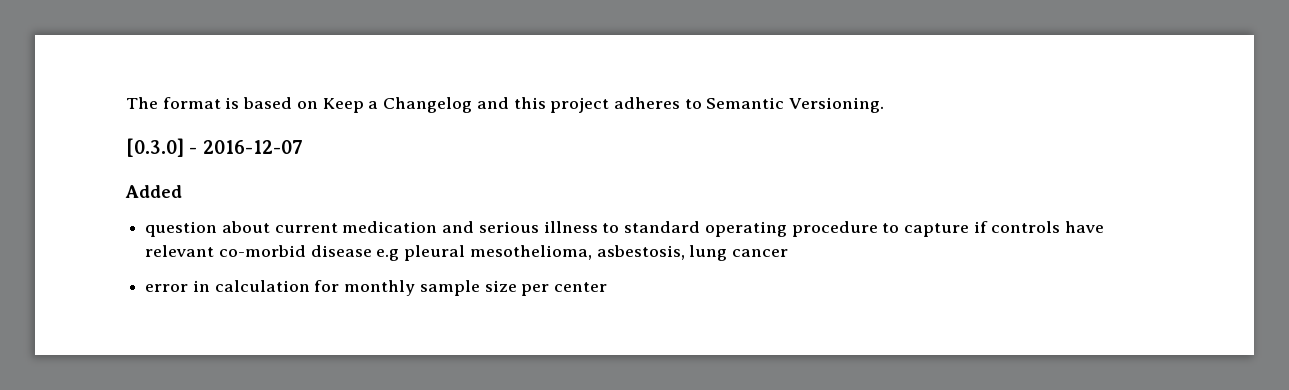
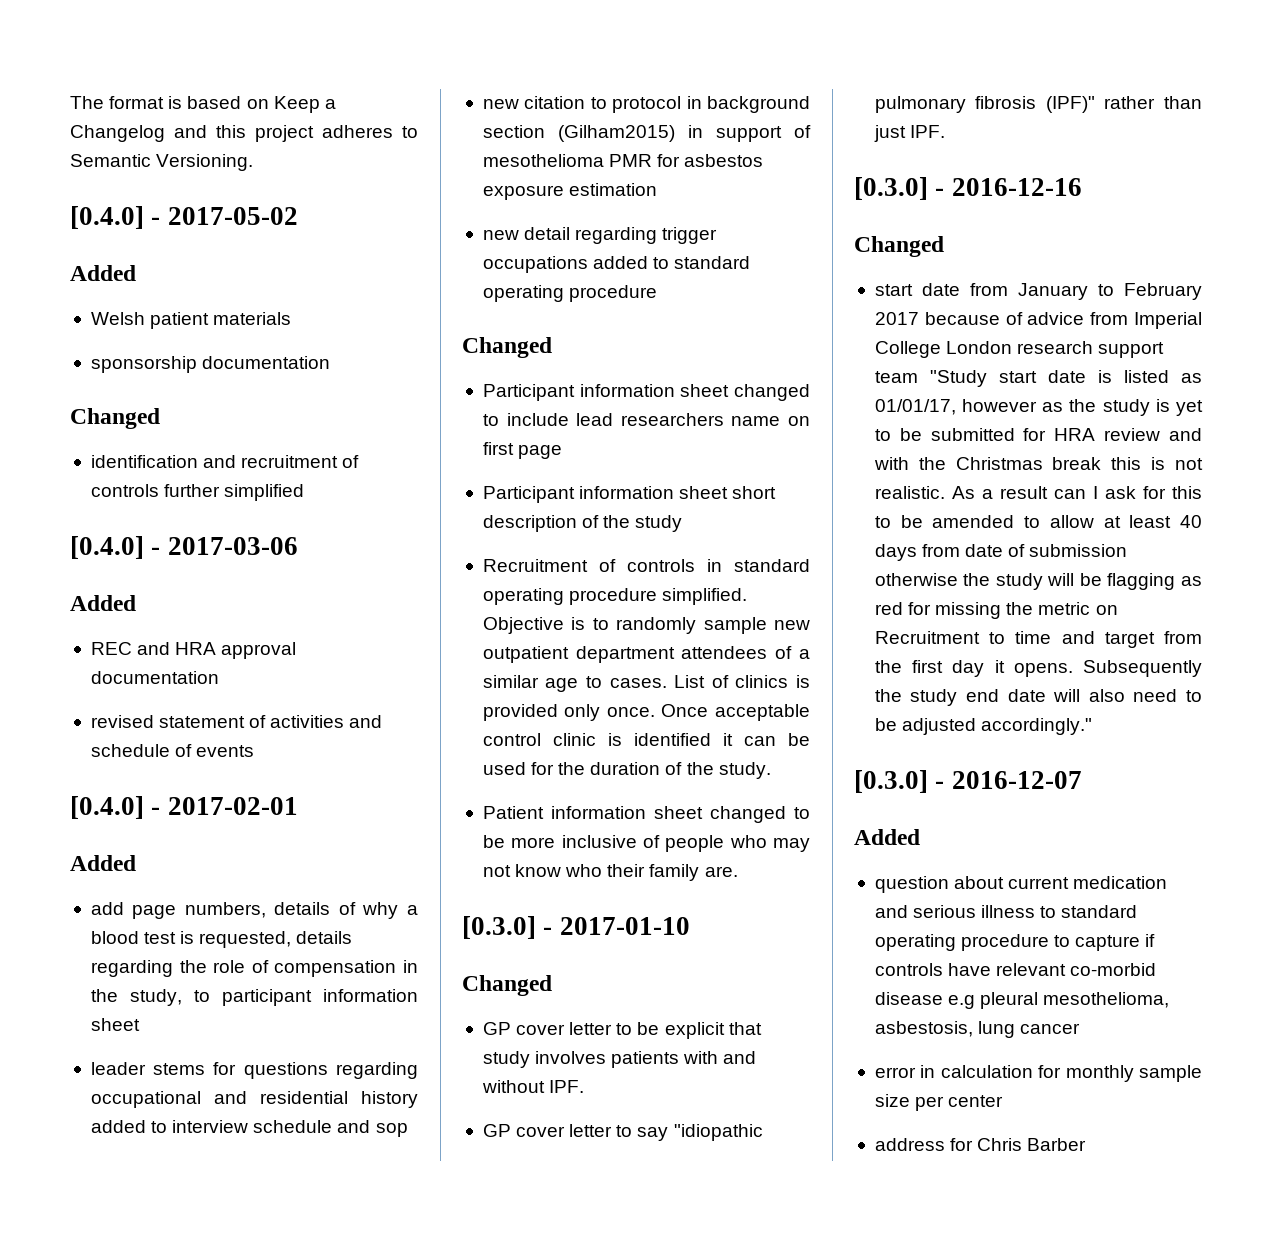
+ [0.4.0] - 2017-05-02
+ Added
+ Welsh patient materials
+ sponsorship documentation
+ Changed
+ identification and recruitment of controls further simplified
+ [0.4.0] - 2017-03-06
+ Added
+ REC and HRA approval documentation
+ revised statement of activities and schedule of events
+ [0.4.0] - 2017-02-01
+ Added
+ add page numbers, details of why a blood test is requested, details regarding the role of compensation in the study, to participant information sheet
+ leader stems for questions regarding occupational and residential history added to interview schedule and sop
+ new citation to protocol in background section (Gilham2015) in support of mesothelioma PMR for asbestos exposure estimation
+ new detail regarding trigger occupations added to standard operating procedure
+ Changed
+ Participant information sheet changed to include lead researchers name on first page
+ Participant information sheet short description of the study
+ Recruitment of controls in standard operating procedure simplified. Objective is to randomly sample new outpatient department attendees of a similar age to cases. List of clinics is provided only once. Once acceptable control clinic is identified it can be used for the duration of the study.
+ Patient information sheet changed to be more inclusive of people who may not know who their family are.
+ [0.3.0] - 2017-01-10
+ Changed
+ GP cover letter to be explicit that study involves patients with and without IPF.
+ GP cover letter to say "idiopathic pulmonary fibrosis (IPF)" rather than just IPF.
+ [0.3.0] - 2016-12-16
+ Changed
+ start date from January to February 2017 because of advice from Imperial College London research support team "Study start date is listed as 01/01/17, however as the study is yet to be submitted for HRA review and with the Christmas break this is not realistic. As a result can I ask for this to be amended to allow at least 40 days from date of submission otherwise the study will be flagging as red for missing the metric on Recruitment to time and target from the first day it opens. Subsequently the study end date will also need to be adjusted accordingly."
+ address for Chris Barber

